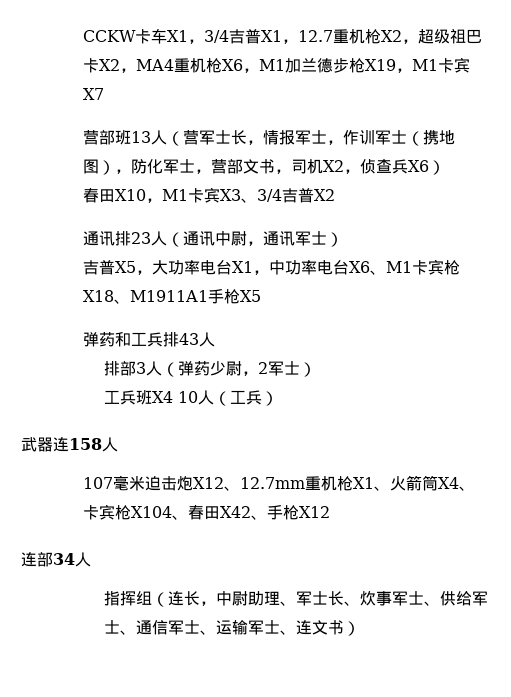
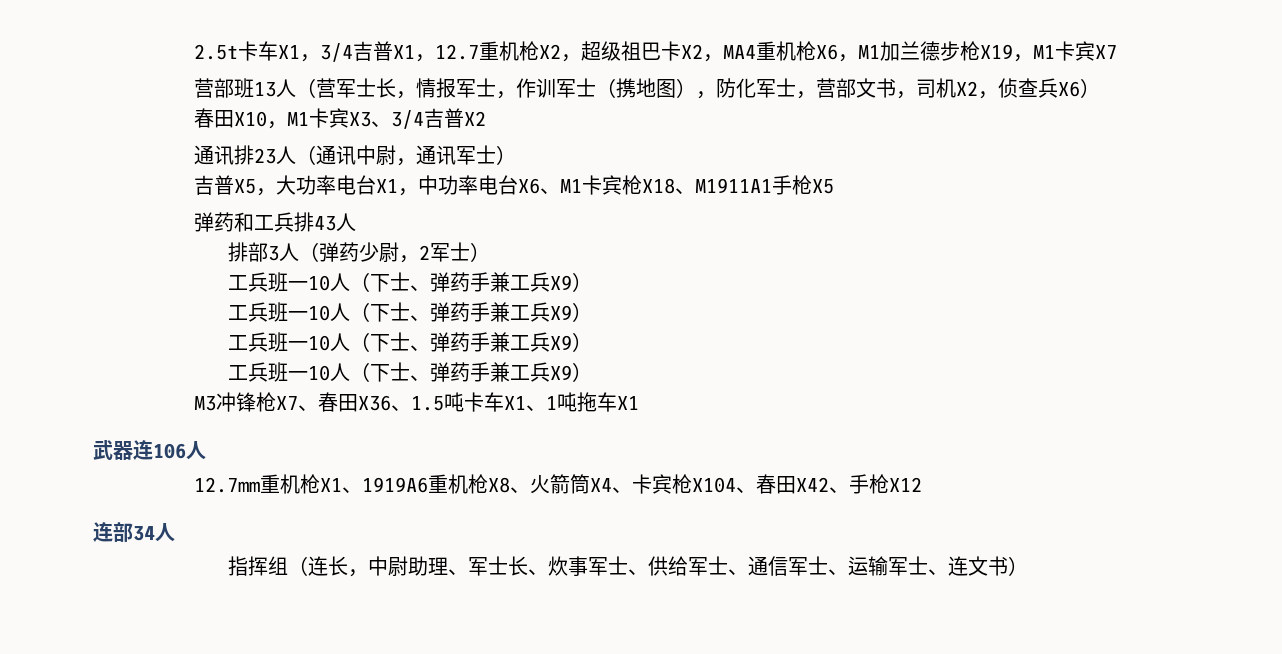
- CCKW卡车X1，3/4吉普X1，12.7重机枪X2，超级祖巴卡X2，MA4重机枪X6，M1加兰德步枪X19，M1卡宾X7
+ 2.5t卡车X1，3/4吉普X1，12.7重机枪X2，超级祖巴卡X2，MA4重机枪X6，M1加兰德步枪X19，M1卡宾X7
  排部3人（弹药少尉，2军士）
- 工兵班X4 10人（工兵）
+ 工兵班一10人（下士、弹药手兼工兵X9）
+ 工兵班一10人（下士、弹药手兼工兵X9）
+ 工兵班一10人（下士、弹药手兼工兵X9）
+ 工兵班一10人（下士、弹药手兼工兵X9）
+ M3冲锋枪X7、春田X36、1.5吨卡车X1、1吨拖车X1
- 武器连158人
- 107毫米迫击炮X12、12.7mm重机枪X1、火箭筒X4、卡宾枪X104、春田X42、手枪X12
+ 武器连106人
+ 12.7mm重机枪X1、1919A6重机枪X8、火箭筒X4、卡宾枪X104、春田X42、手枪X12

